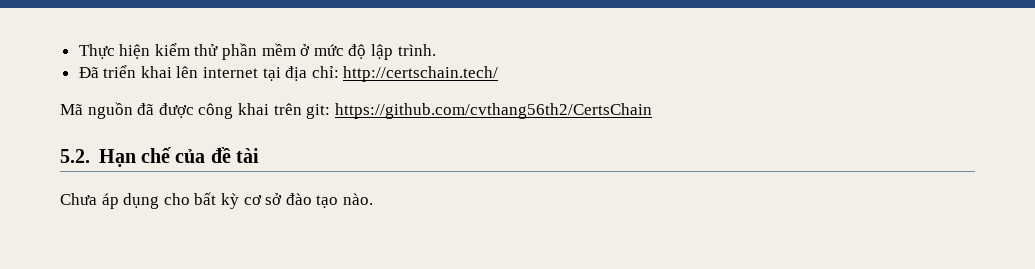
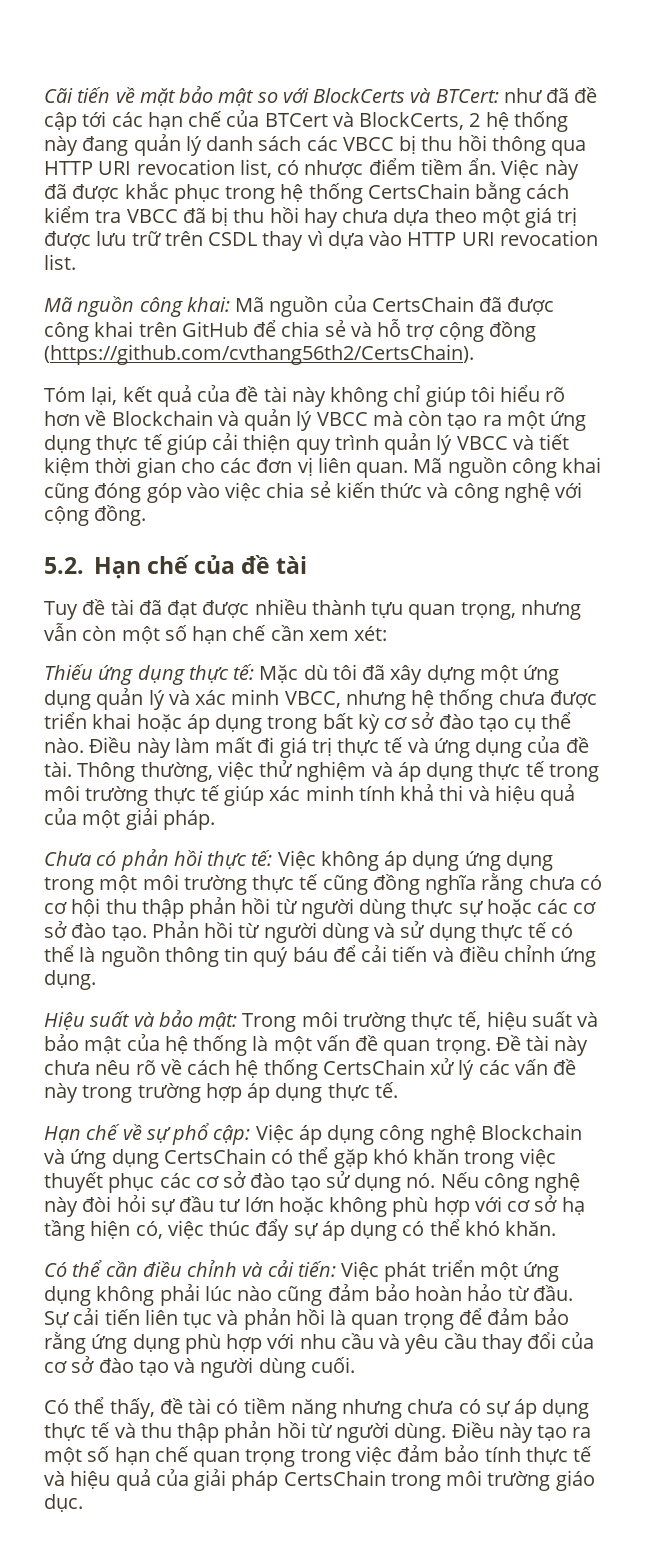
- Thực hiện kiểm thử phần mềm ở mức độ lập trình.
- Đã triển khai lên internet tại địa chỉ: http://certschain.tech/
- Mã nguồn đã được công khai trên git: https://github.com/cvthang56th2/CertsChain
+ Cãi tiến về mặt bảo mật so với BlockCerts và BTCert: như đã đề cập tới các hạn chế của BTCert và BlockCerts, 2 hệ thống này đang quản lý danh sách các VBCC bị thu hồi thông qua HTTP URI revocation list, có nhược điểm tiềm ẩn. Việc này đã được khắc phục trong hệ thống CertsChain bằng cách kiểm tra VBCC đã bị thu hồi hay chưa dựa theo một giá trị được lưu trữ trên CSDL thay vì dựa vào HTTP URI revocation list.
+ Mã nguồn công khai: Mã nguồn của CertsChain đã được công khai trên GitHub để chia sẻ và hỗ trợ cộng đồng (https://github.com/cvthang56th2/CertsChain).
+ Tóm lại, kết quả của đề tài này không chỉ giúp tôi hiểu rõ hơn về Blockchain và quản lý VBCC mà còn tạo ra một ứng dụng thực tế giúp cải thiện quy trình quản lý VBCC và tiết kiệm thời gian cho các đơn vị liên quan. Mã nguồn công khai cũng đóng góp vào việc chia sẻ kiến thức và công nghệ với cộng đồng.
- Chưa áp dụng cho bất kỳ cơ sở đào tạo nào.
+ Tuy đề tài đã đạt được nhiều thành tựu quan trọng, nhưng vẫn còn một số hạn chế cần xem xét:
+ Thiếu ứng dụng thực tế: Mặc dù tôi đã xây dựng một ứng dụng quản lý và xác minh VBCC, nhưng hệ thống chưa được triển khai hoặc áp dụng trong bất kỳ cơ sở đào tạo cụ thể nào. Điều này làm mất đi giá trị thực tế và ứng dụng của đề tài. Thông thường, việc thử nghiệm và áp dụng thực tế trong môi trường thực tế giúp xác minh tính khả thi và hiệu quả của một giải pháp.
+ Chưa có phản hồi thực tế: Việc không áp dụng ứng dụng trong một môi trường thực tế cũng đồng nghĩa rằng chưa có cơ hội thu thập phản hồi từ người dùng thực sự hoặc các cơ sở đào tạo. Phản hồi từ người dùng và sử dụng thực tế có thể là nguồn thông tin quý báu để cải tiến và điều chỉnh ứng dụng.
+ Hiệu suất và bảo mật: Trong môi trường thực tế, hiệu suất và bảo mật của hệ thống là một vấn đề quan trọng. Đề tài này chưa nêu rõ về cách hệ thống CertsChain xử lý các vấn đề này trong trường hợp áp dụng thực tế.
+ Hạn chế về sự phổ cập: Việc áp dụng công nghệ Blockchain và ứng dụng CertsChain có thể gặp khó khăn trong việc thuyết phục các cơ sở đào tạo sử dụng nó. Nếu công nghệ này đòi hỏi sự đầu tư lớn hoặc không phù hợp với cơ sở hạ tầng hiện có, việc thúc đẩy sự áp dụng có thể khó khăn.
+ Có thể cần điều chỉnh và cải tiến: Việc phát triển một ứng dụng không phải lúc nào cũng đảm bảo hoàn hảo từ đầu. Sự cải tiến liên tục và phản hồi là quan trọng để đảm bảo rằng ứng dụng phù hợp với nhu cầu và yêu cầu thay đổi của cơ sở đào tạo và người dùng cuối.
+ Có thể thấy, đề tài có tiềm năng nhưng chưa có sự áp dụng thực tế và thu thập phản hồi từ người dùng. Điều này tạo ra một số hạn chế quan trọng trong việc đảm bảo tính thực tế và hiệu quả của giải pháp CertsChain trong môi trường giáo dục.

